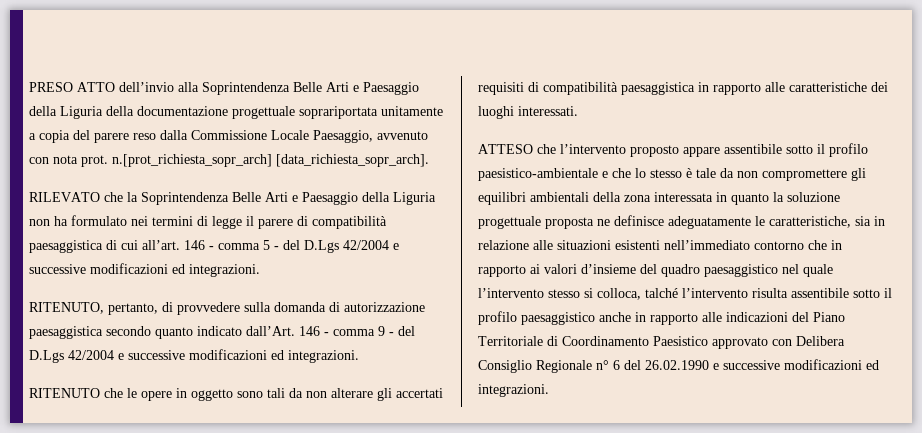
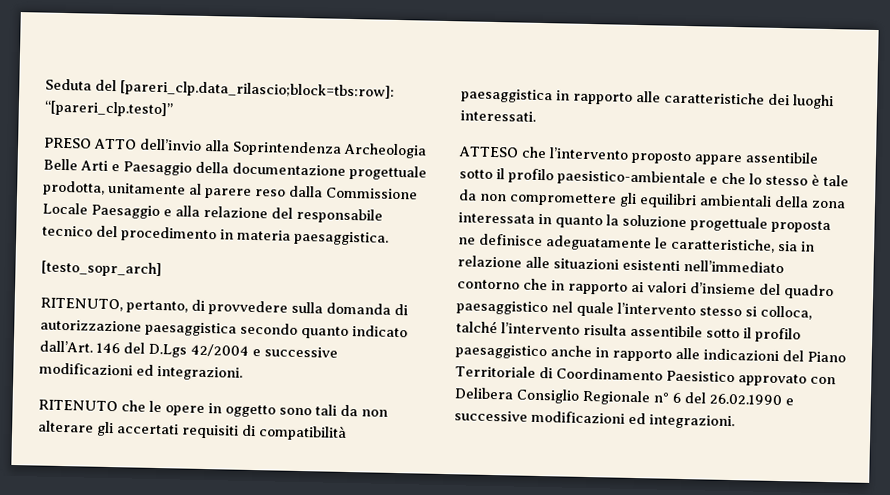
+ Seduta del [pareri_clp.data_rilascio;block=tbs:row]: “[pareri_clp.testo]”
- PRESO ATTO dell’invio alla Soprintendenza Belle Arti e Paesaggio della Liguria della documentazione progettuale soprariportata unitamente a copia del parere reso dalla Commissione Locale Paesaggio, avvenuto con nota prot. n.[prot_richiesta_sopr_arch] [data_richiesta_sopr_arch].
- RILEVATO che la Soprintendenza Belle Arti e Paesaggio della Liguria non ha formulato nei termini di legge il parere di compatibilità paesaggistica di cui all’art. 146 - comma 5 - del D.Lgs 42/2004 e successive modificazioni ed integrazioni.
+ PRESO ATTO dell’invio alla Soprintendenza Archeologia Belle Arti e Paesaggio della documentazione progettuale prodotta, unitamente al parere reso dalla Commissione Locale Paesaggio e alla relazione del responsabile tecnico del procedimento in materia paesaggistica.
+ [testo_sopr_arch]
- 146 - comma 9 - del D.Lgs 42/2004 e successive modificazioni ed integrazioni.
+ 146 del D.Lgs 42/2004 e successive modificazioni ed integrazioni.

